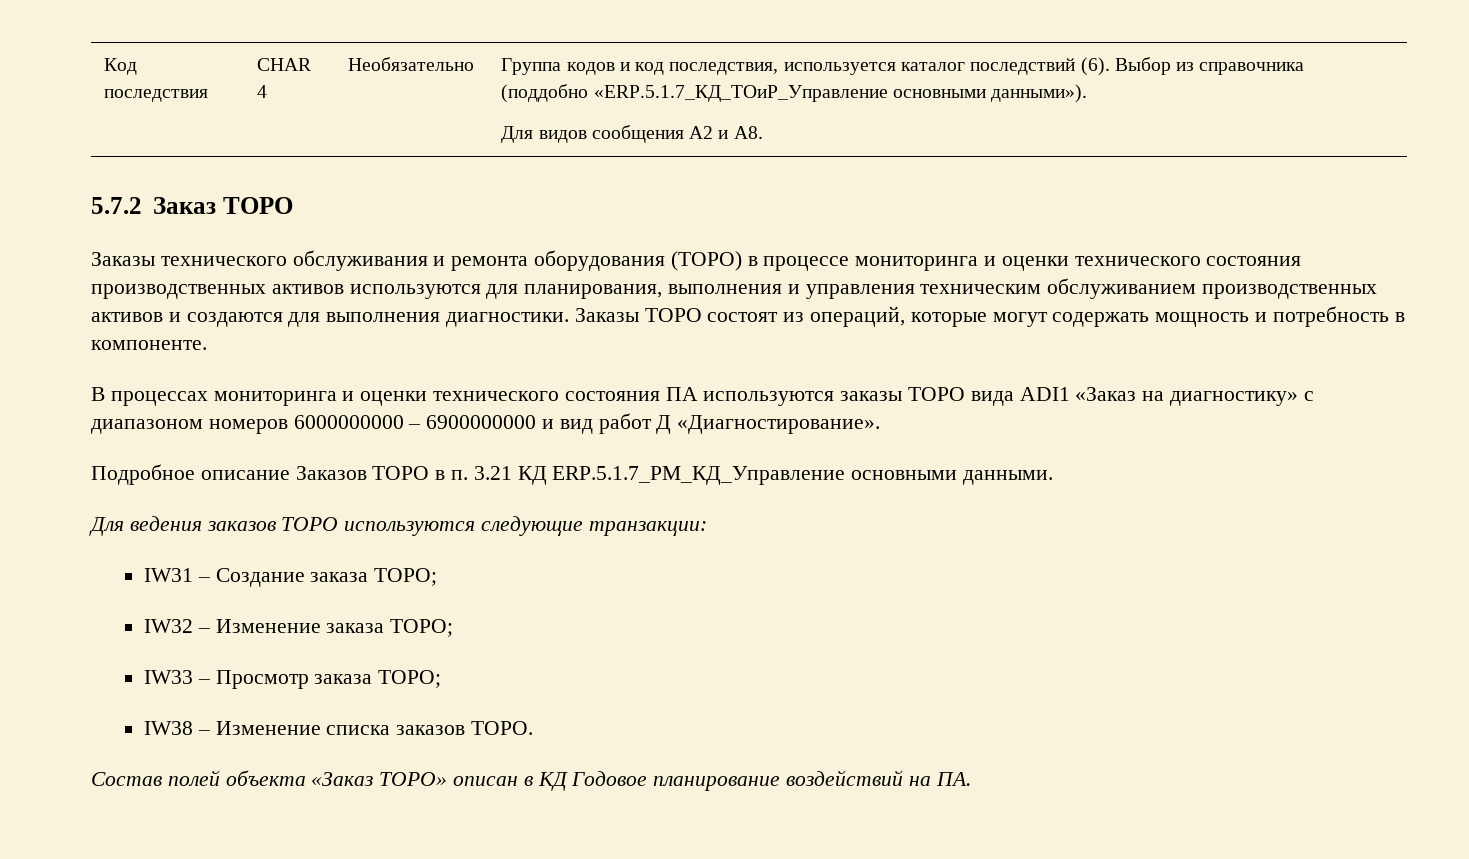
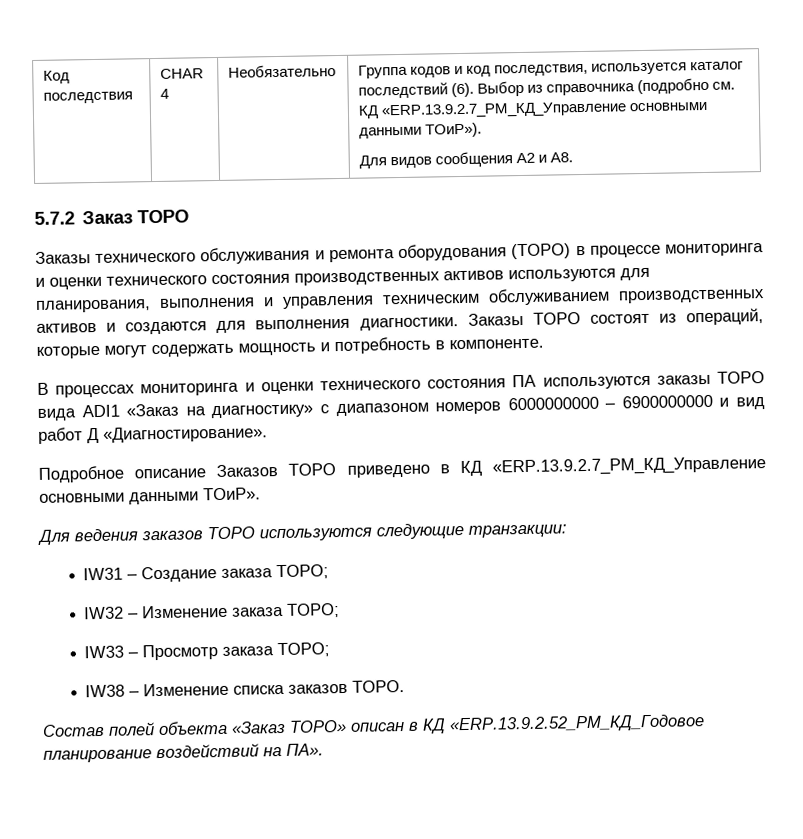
- Код последствия | CHAR 4 | Необязательно | Группа кодов и код последствия, используется каталог последствий (6). Выбор из справочника (поддобно «ERP.5.1.7_КД_ТОиР_Управление основными данными»).
+ Код последствия | CHAR 4 | Необязательно | Группа кодов и код последствия, используется каталог последствий (6). Выбор из справочника (подробно см. КД «ERP.13.9.2.7_PM_КД_Управление основными данными ТОиР»).
- Подробное описание Заказов ТОРО в п. 3.21 КД ERP.5.1.7_PM_КД_Управление основными данными.
+ Подробное описание Заказов ТОРО приведено в КД «ERP.13.9.2.7_PM_КД_Управление основными данными ТОиР».
- Состав полей объекта «Заказ ТОРО» описан в КД Годовое планирование воздействий на ПА.
+ Состав полей объекта «Заказ ТОРО» описан в КД «ERP.13.9.2.52_PM_КД_Годовое планирование воздействий на ПА».

